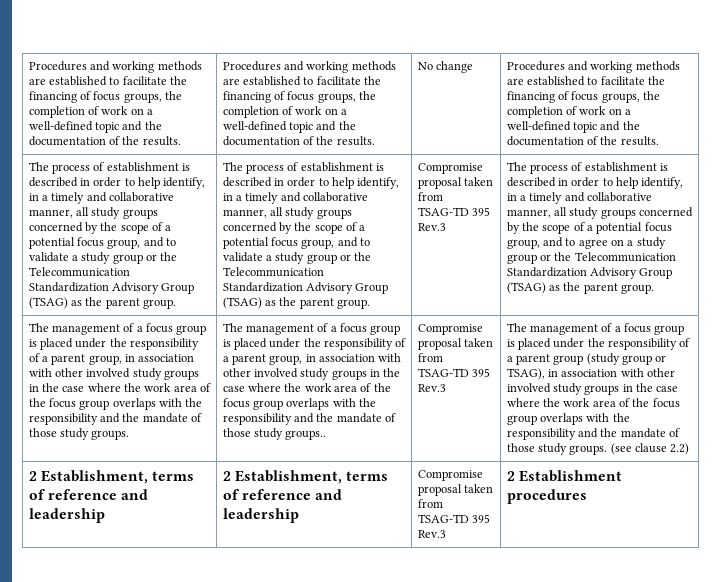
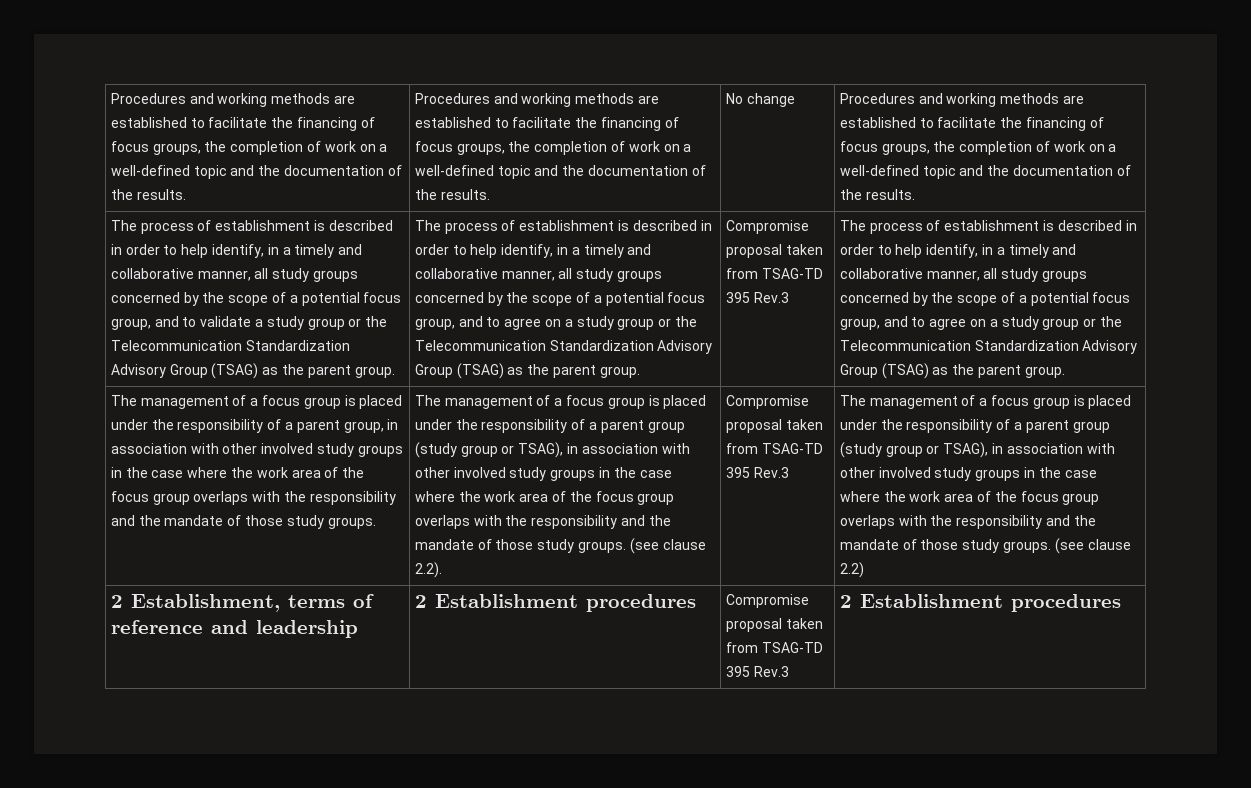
- The process of establishment is described in order to help identify, in a timely and collaborative manner, all study groups concerned by the scope of a potential focus group, and to validate a study group or the Telecommunication Standardization Advisory Group (TSAG) as the parent group. | The process of establishment is described in order to help identify, in a timely and collaborative manner, all study groups concerned by the scope of a potential focus group, and to validate a study group or the Telecommunication Standardization Advisory Group (TSAG) as the parent group.
+ The process of establishment is described in order to help identify, in a timely and collaborative manner, all study groups concerned by the scope of a potential focus group, and to validate a study group or the Telecommunication Standardization Advisory Group (TSAG) as the parent group. | The process of establishment is described in order to help identify, in a timely and collaborative manner, all study groups concerned by the scope of a potential focus group, and to agree on a study group or the Telecommunication Standardization Advisory Group (TSAG) as the parent group.
- The management of a focus group is placed under the responsibility of a parent group, in association with other involved study groups in the case where the work area of the focus group overlaps with the responsibility and the mandate of those study groups..
+ The management of a focus group is placed under the responsibility of a parent group (study group or TSAG), in association with other involved study groups in the case where the work area of the focus group overlaps with the responsibility and the mandate of those study groups. (see clause 2.2).
- 2 Establishment, terms of reference and leadership | 2 Establishment, terms of reference and leadership | Compromise proposal taken from TSAG-TD 395 Rev.3 | 2 Establishment procedures
+ 2 Establishment, terms of reference and leadership | 2 Establishment procedures | Compromise proposal taken from TSAG-TD 395 Rev.3 | 2 Establishment procedures

